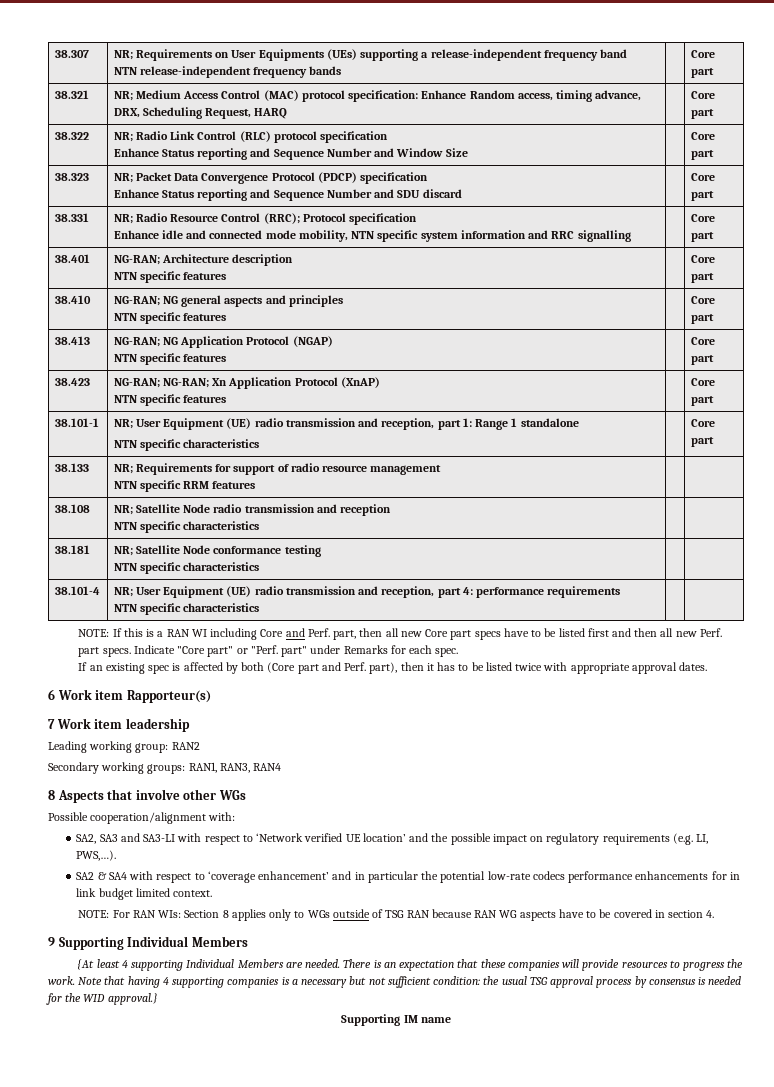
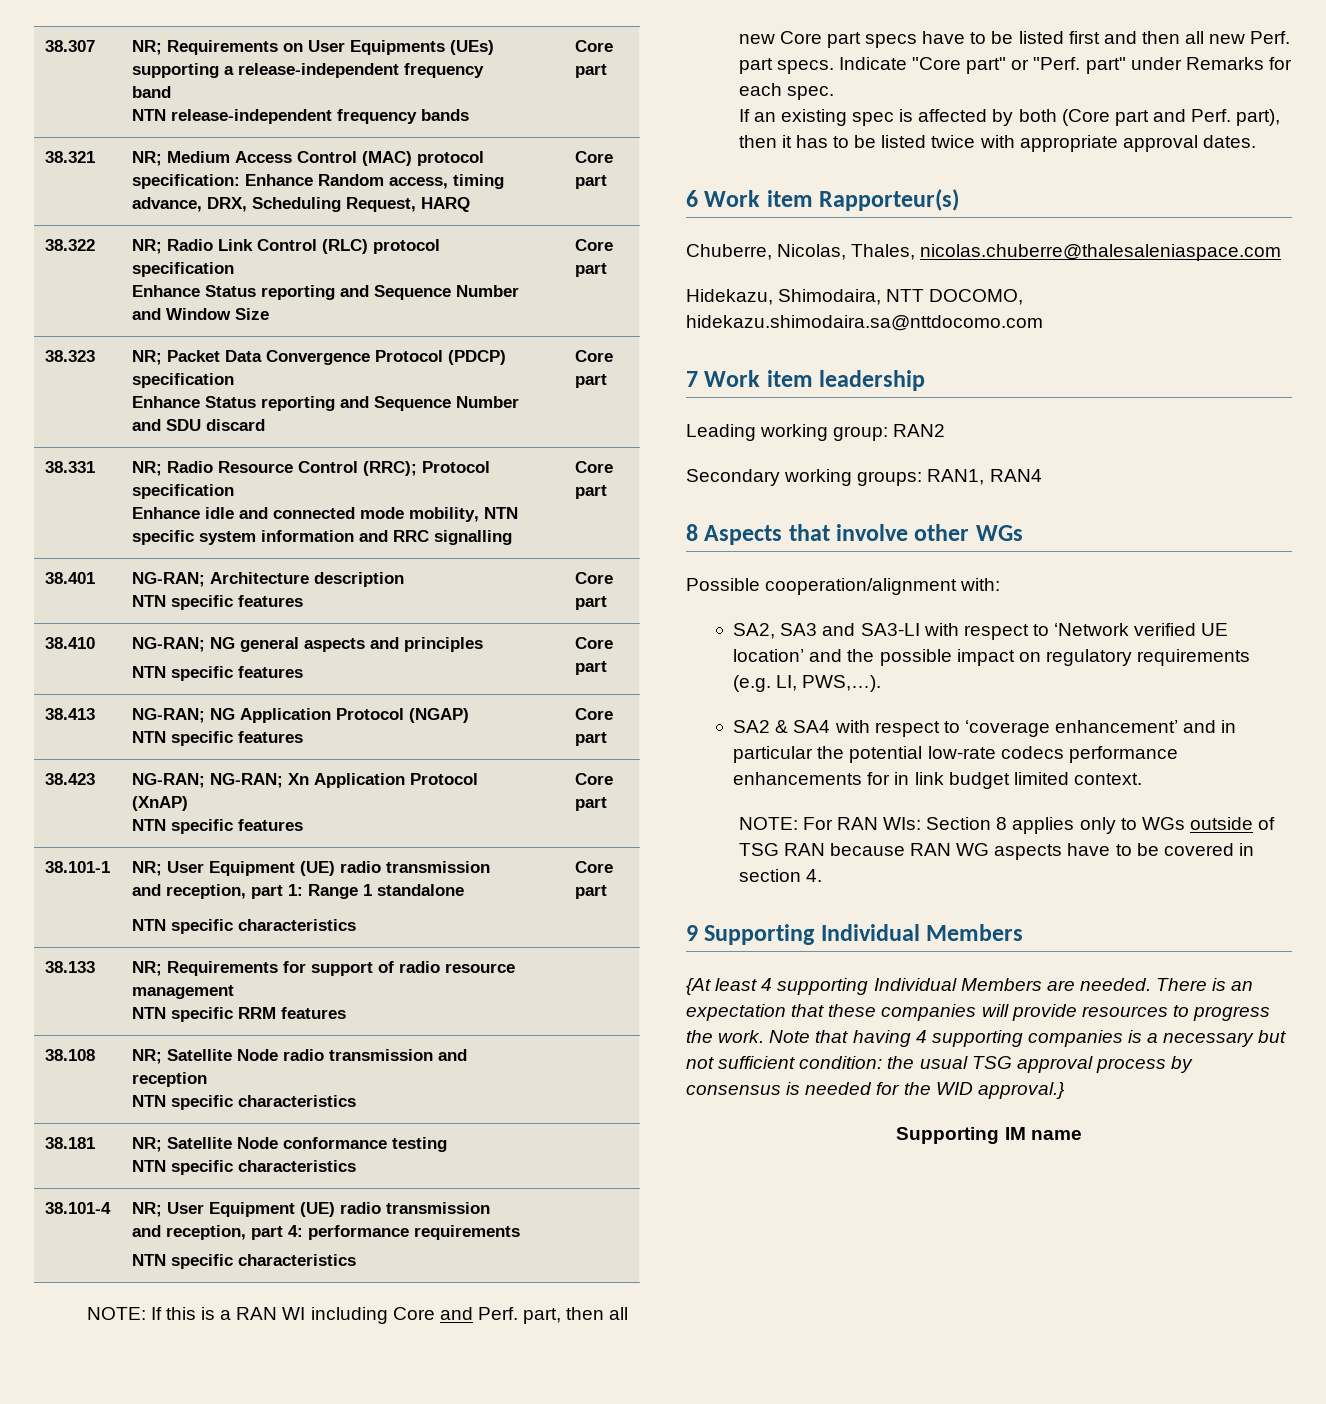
+ Chuberre, Nicolas, Thales, nicolas.chuberre@thalesaleniaspace.com
+ Hidekazu, Shimodaira, NTT DOCOMO, hidekazu.shimodaira.sa@nttdocomo.com
- Secondary working groups: RAN1, RAN3, RAN4
+ Secondary working groups: RAN1, RAN4

